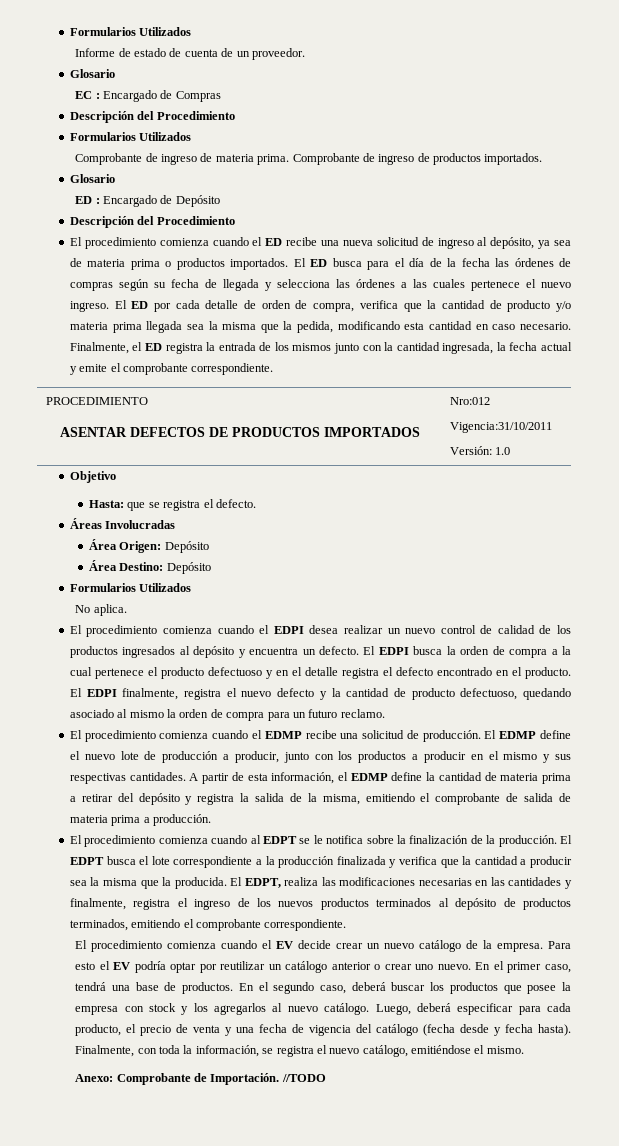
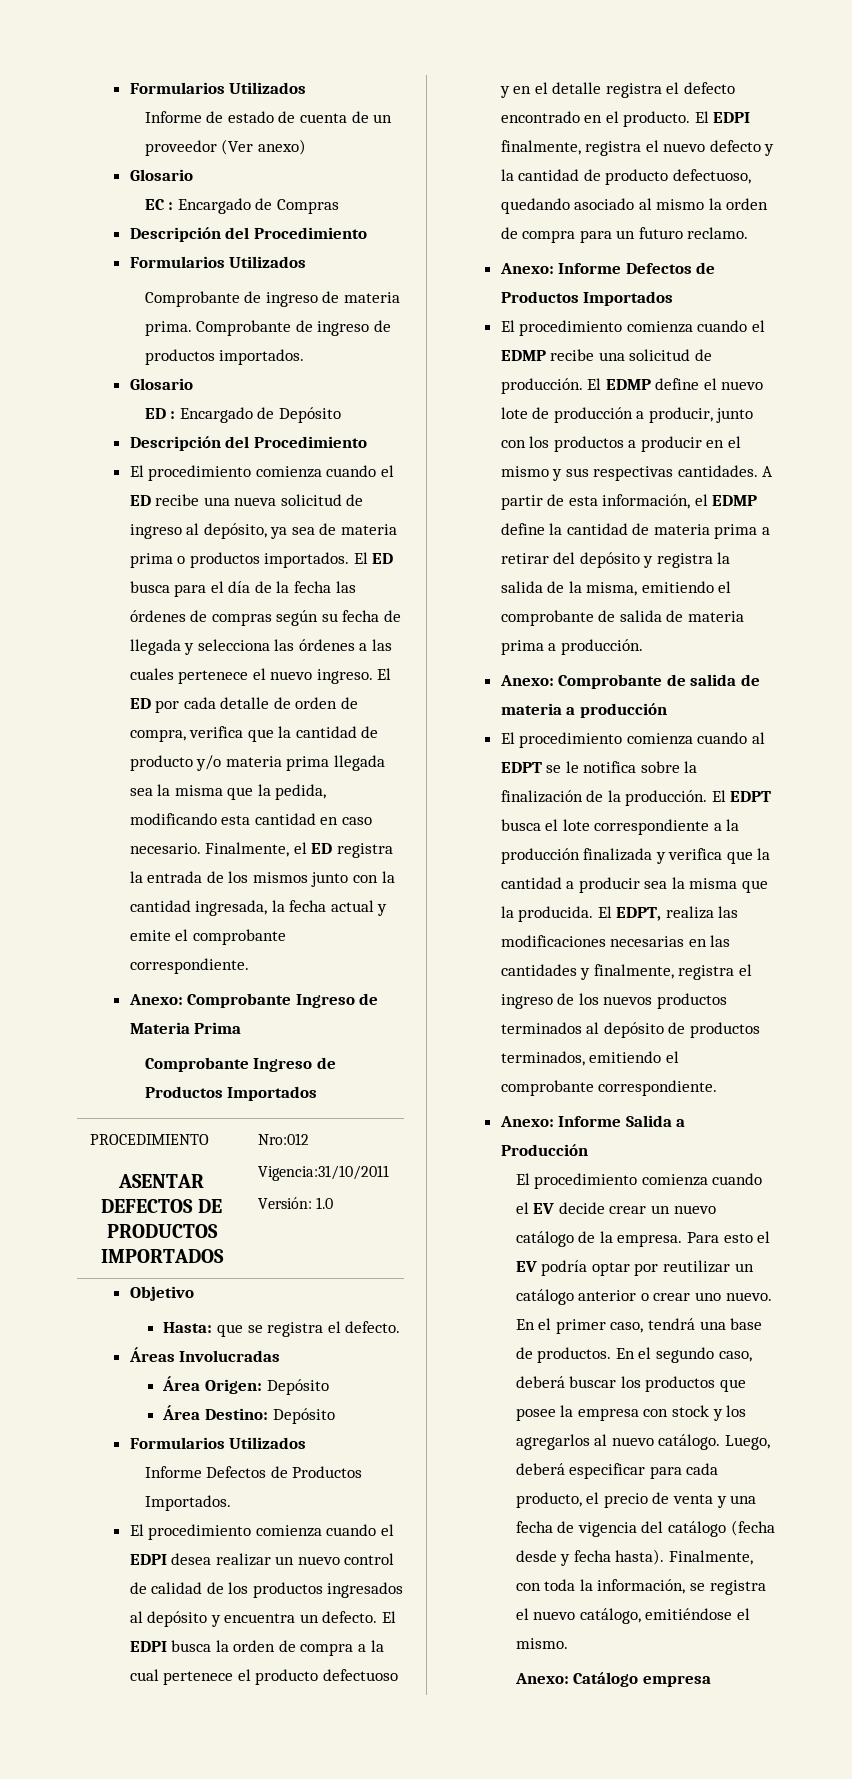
- Informe de estado de cuenta de un proveedor.
+ Informe de estado de cuenta de un proveedor (Ver anexo)
+ Anexo: Comprobante Ingreso de Materia Prima
+ Comprobante Ingreso de Productos Importados
- No aplica.
+ Informe Defectos de Productos Importados.
+ Anexo: Informe Defectos de Productos Importados
+ Anexo: Comprobante de salida de materia a producción
+ Anexo: Informe Salida a Producción
- Anexo: Comprobante de Importación. //TODO
+ Anexo: Catálogo empresa

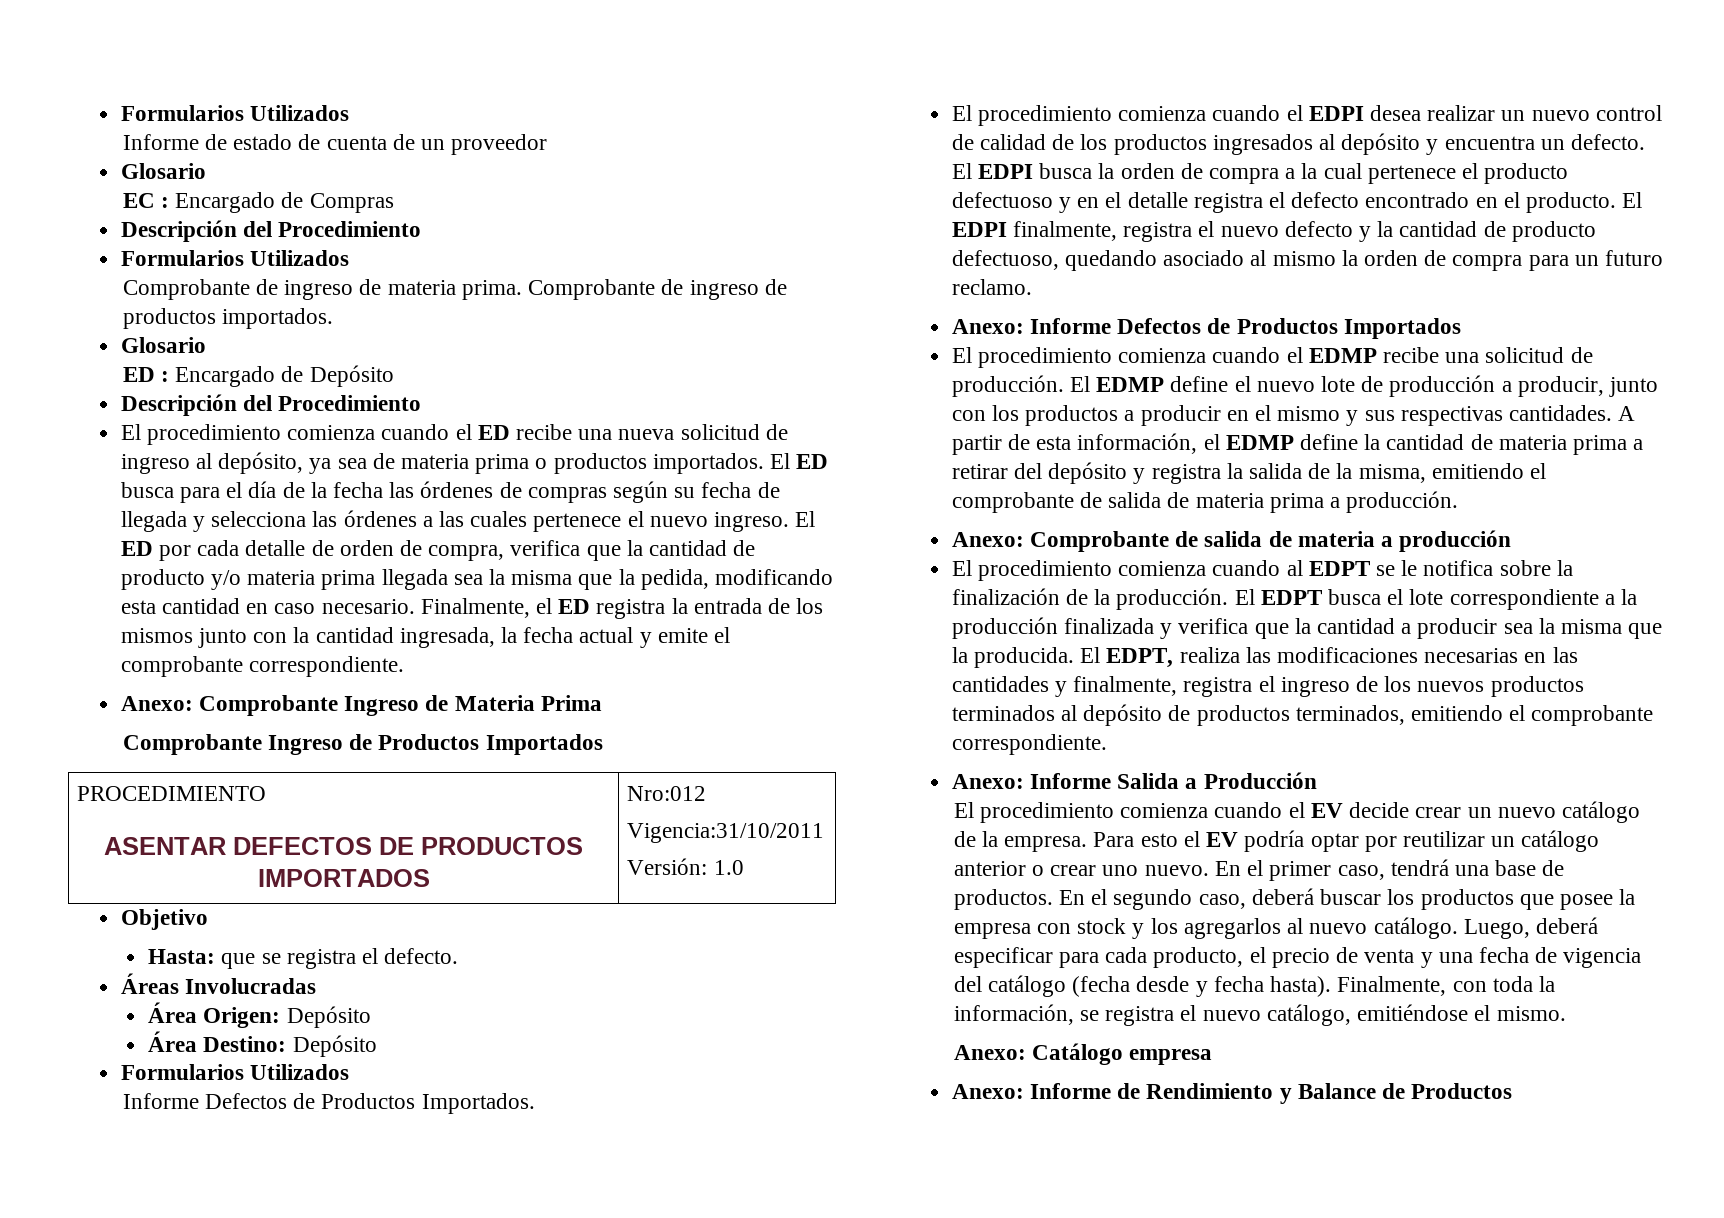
- Informe de estado de cuenta de un proveedor (Ver anexo)
+ Informe de estado de cuenta de un proveedor
+ Anexo: Informe de Rendimiento y Balance de Productos

